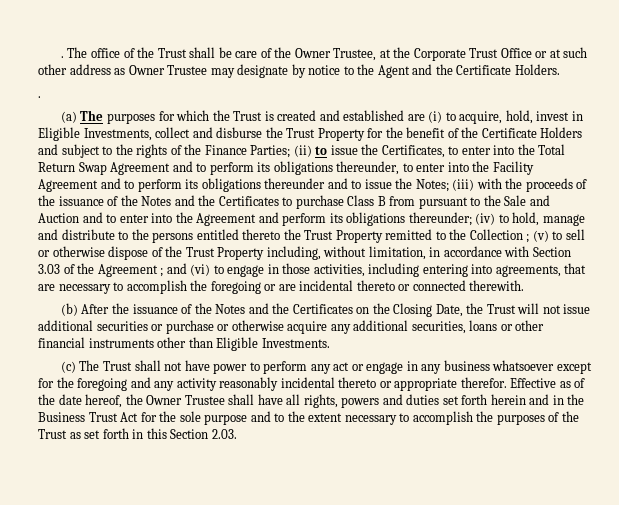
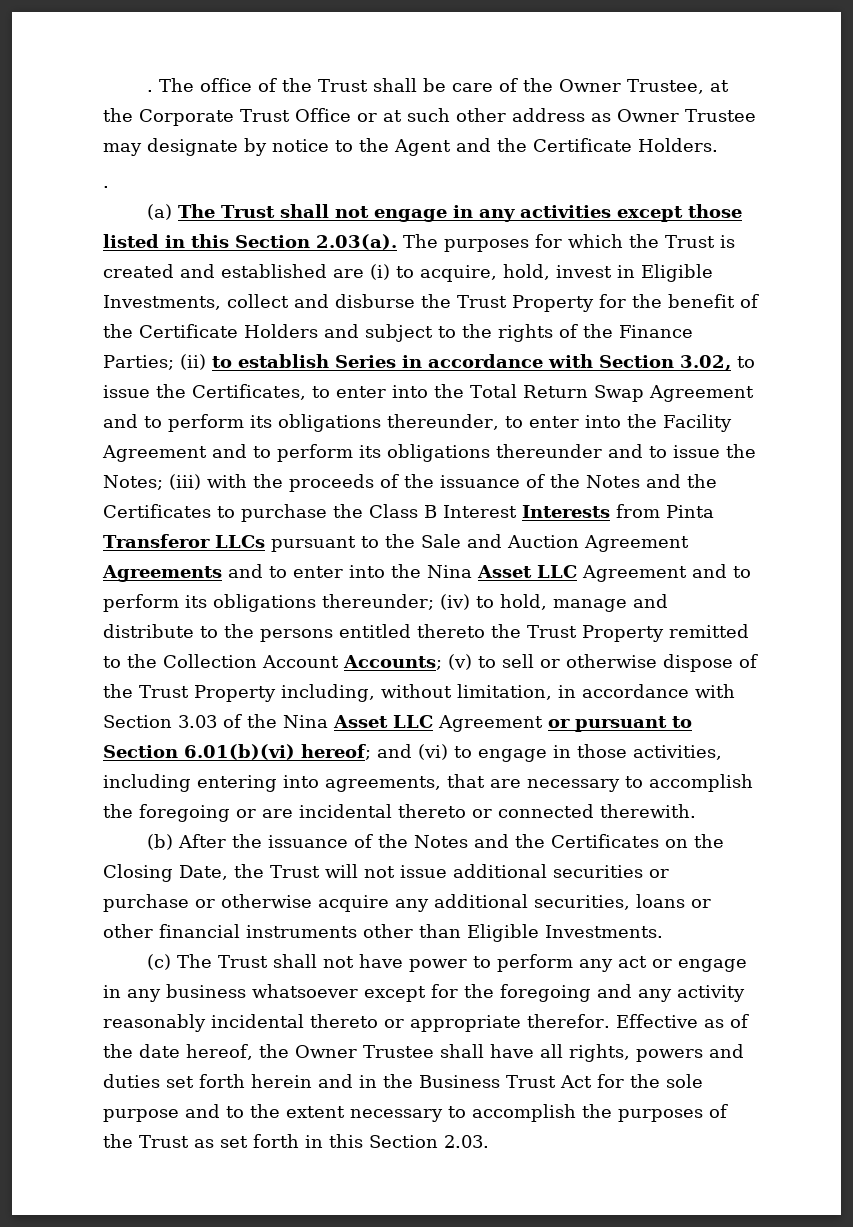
- (a) The purposes for which the Trust is created and established are (i) to acquire, hold, invest in Eligible Investments, collect and disburse the Trust Property for the benefit of the Certificate Holders and subject to the rights of the Finance Parties;
+ (a) The Trust shall not engage in any activities except those listed in this Section 2.03(a). The purposes for which the Trust is created and established are (i) to acquire, hold, invest in Eligible Investments, collect and disburse the Trust Property for the benefit of the Certificate Holders and subject to the rights of the Finance Parties;
- (ii) to issue the Certificates, to enter into the Total Return Swap Agreement and to perform its obligations thereunder, to enter into the Facility Agreement and to perform its obligations thereunder and to issue the Notes;
+ (ii) to establish Series in accordance with Section 3.02, to issue the Certificates, to enter into the Total Return Swap Agreement and to perform its obligations thereunder, to enter into the Facility Agreement and to perform its obligations thereunder and to issue the Notes;
- (iii) with the proceeds of the issuance of the Notes and the Certificates to purchase Class B from pursuant to the Sale and Auction and to enter into the Agreement and perform its obligations thereunder;
+ (iii) with the proceeds of the issuance of the Notes and the Certificates to purchase the Class B Interest Interests from Pinta Transferor LLCs pursuant to the Sale and Auction Agreement Agreements and to enter into the Nina Asset LLC Agreement and to perform its obligations thereunder;
- (iv) to hold, manage and distribute to the persons entitled thereto the Trust Property remitted to the Collection ;
+ (iv) to hold, manage and distribute to the persons entitled thereto the Trust Property remitted to the Collection Account Accounts;
- (v) to sell or otherwise dispose of the Trust Property including, without limitation, in accordance with Section 3.03 of the Agreement ;
+ (v) to sell or otherwise dispose of the Trust Property including, without limitation, in accordance with Section 3.03 of the Nina Asset LLC Agreement or pursuant to Section 6.01(b)(vi) hereof;

